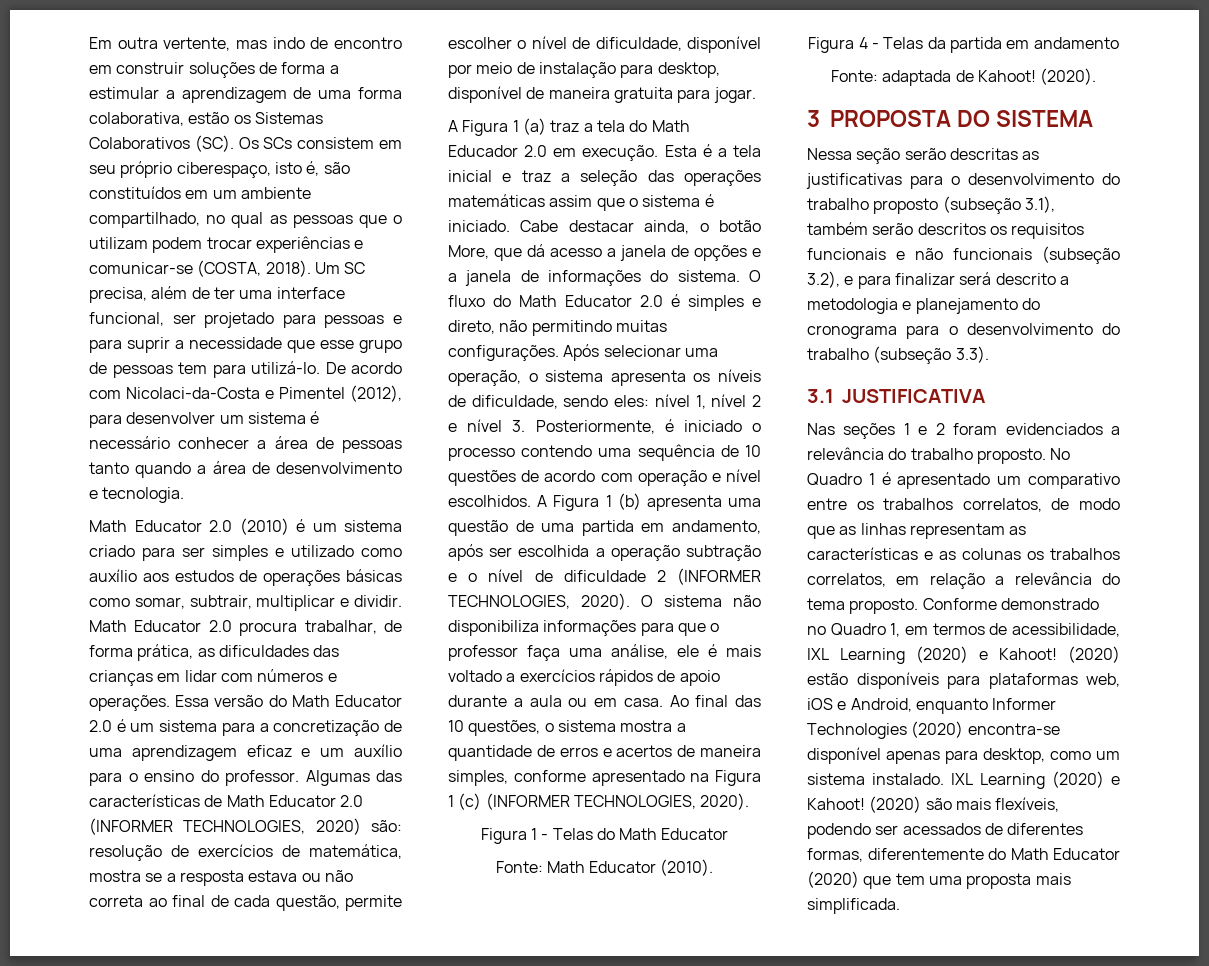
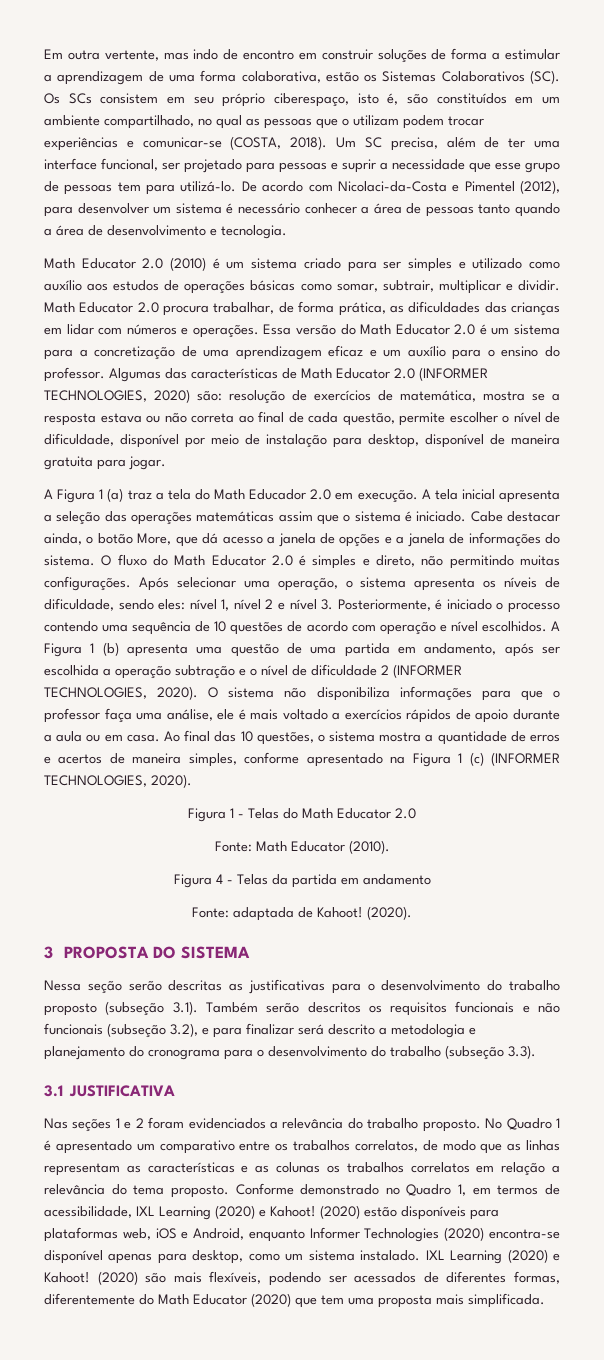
- Um SC precisa, além de ter uma interface funcional, ser projetado para pessoas e para suprir a necessidade que esse grupo de pessoas tem para utilizá-lo.
+ Um SC precisa, além de ter uma interface funcional, ser projetado para pessoas e suprir a necessidade que esse grupo de pessoas tem para utilizá-lo.
- Esta é a tela inicial e traz a seleção das operações matemáticas assim que o sistema é iniciado.
+ A tela inicial apresenta a seleção das operações matemáticas assim que o sistema é iniciado.
- Figura 1 - Telas do Math Educator
+ Figura 1 - Telas do Math Educator 2.0
- Nessa seção serão descritas as justificativas para o desenvolvimento do trabalho proposto (subseção 3.1), também serão descritos os requisitos funcionais e não funcionais (subseção 3.2), e para finalizar será descrito a metodologia e planejamento do cronograma para o desenvolvimento do trabalho (subseção 3.3).
+ Nessa seção serão descritas as justificativas para o desenvolvimento do trabalho proposto (subseção 3.1). Também serão descritos os requisitos funcionais e não funcionais (subseção 3.2), e para finalizar será descrito a metodologia e planejamento do cronograma para o desenvolvimento do trabalho (subseção 3.3).
- No Quadro 1 é apresentado um comparativo entre os trabalhos correlatos, de modo que as linhas representam as características e as colunas os trabalhos correlatos, em relação a relevância do tema proposto.
+ No Quadro 1 é apresentado um comparativo entre os trabalhos correlatos, de modo que as linhas representam as características e as colunas os trabalhos correlatos em relação a relevância do tema proposto.

